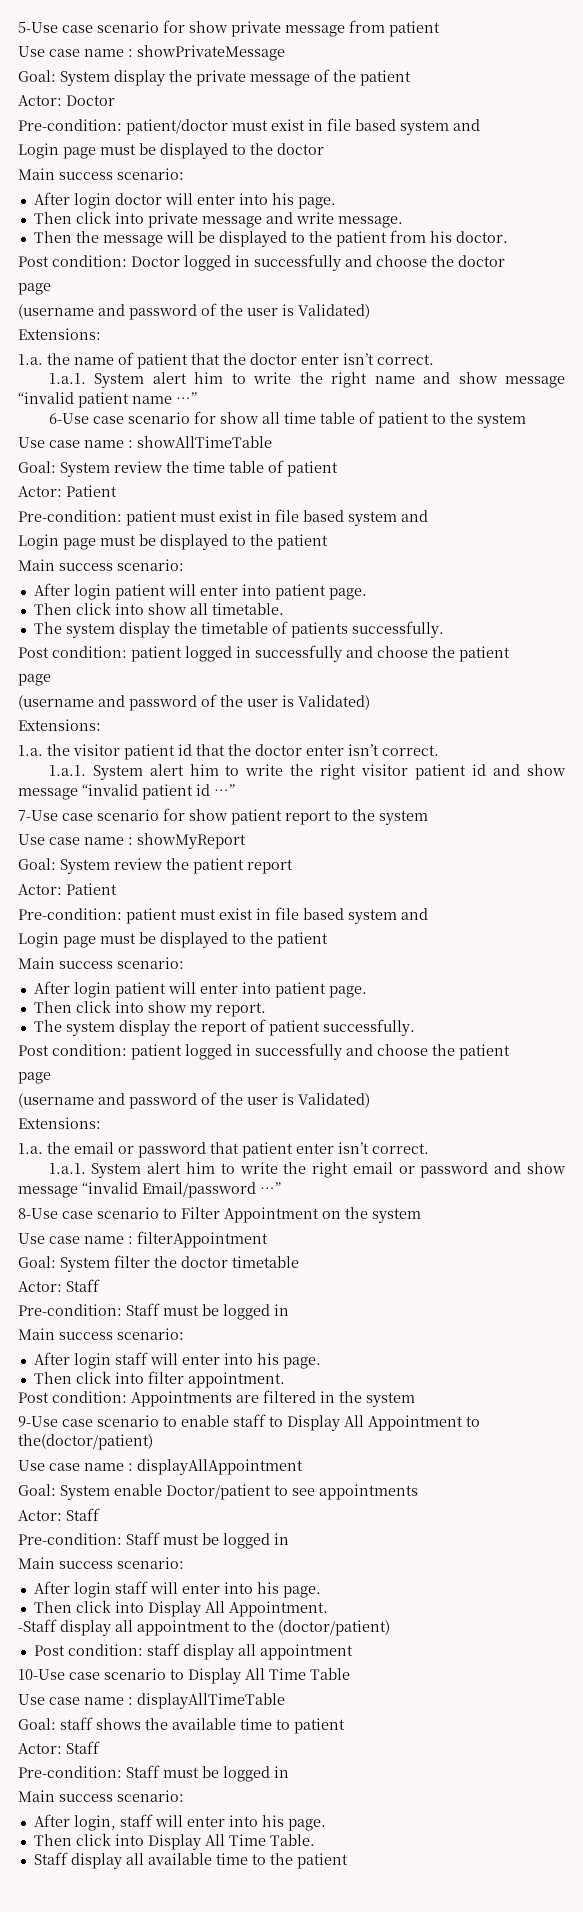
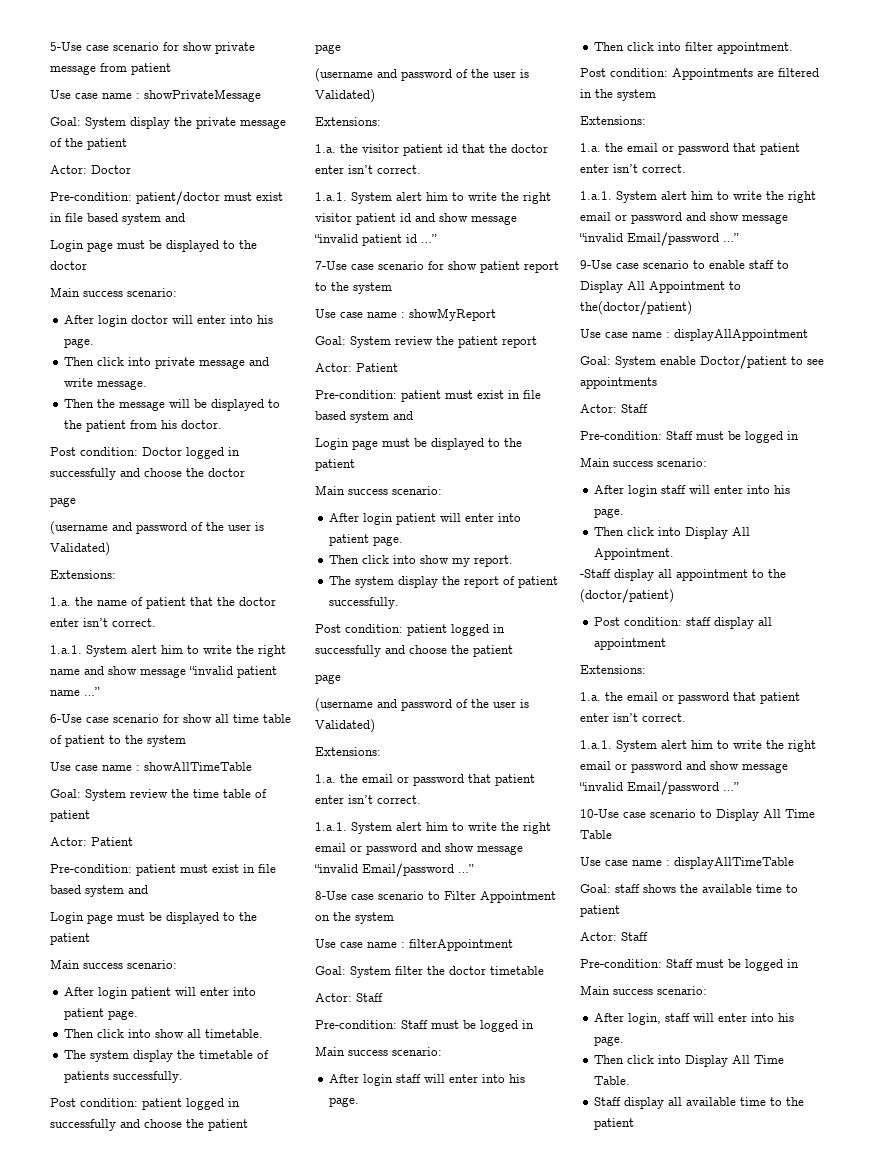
  Post condition: Appointments are filtered in the system
+ Extensions:
+ 1.a. the email or password that patient enter isn’t correct.
+ 1.a.1. System alert him to write the right email or password and show message “invalid Email/password …”
  Post condition: staff display all appointment
+ Extensions:
+ 1.a. the email or password that patient enter isn’t correct.
+ 1.a.1. System alert him to write the right email or password and show message “invalid Email/password …”

